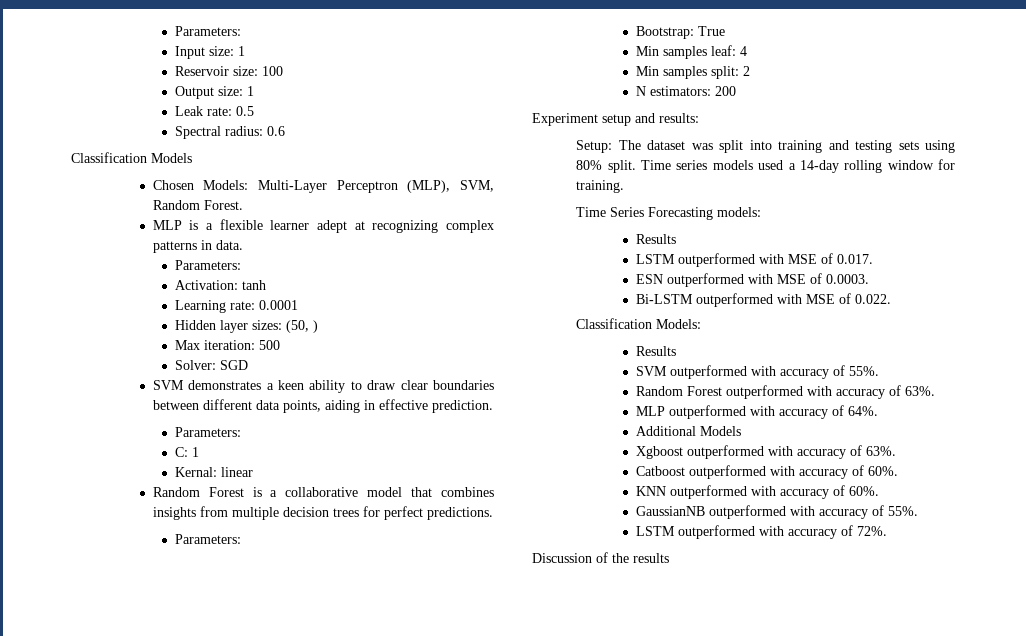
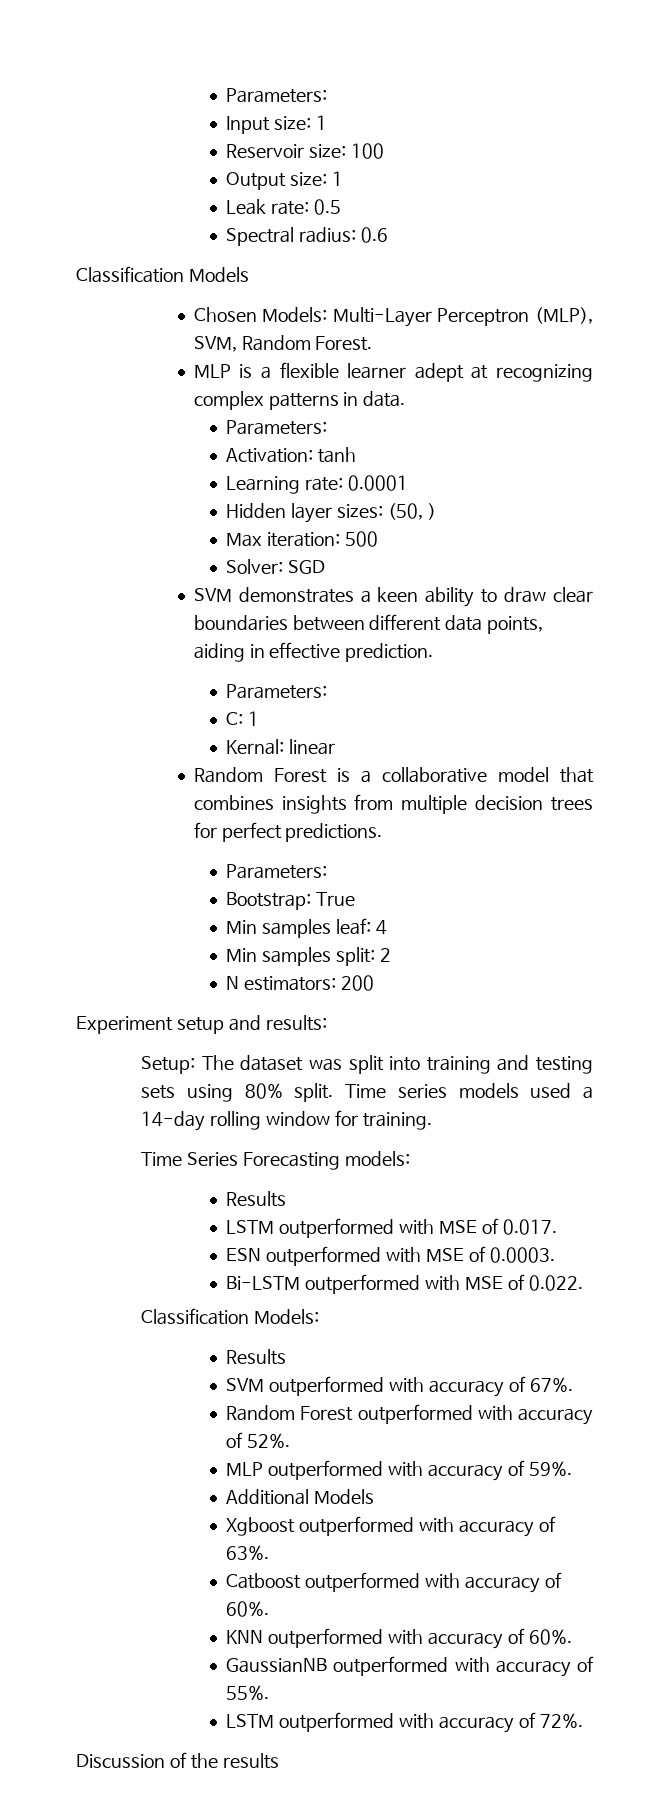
- SVM outperformed with accuracy of 55%.
+ SVM outperformed with accuracy of 67%.
- Random Forest outperformed with accuracy of 63%.
+ Random Forest outperformed with accuracy of 52%.
- MLP outperformed with accuracy of 64%.
+ MLP outperformed with accuracy of 59%.

